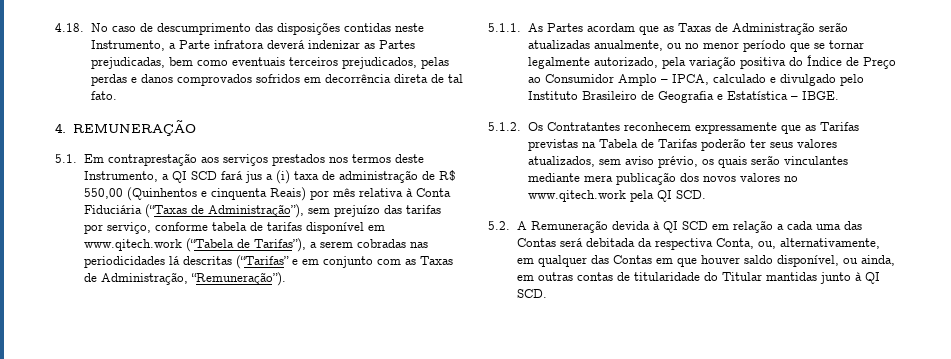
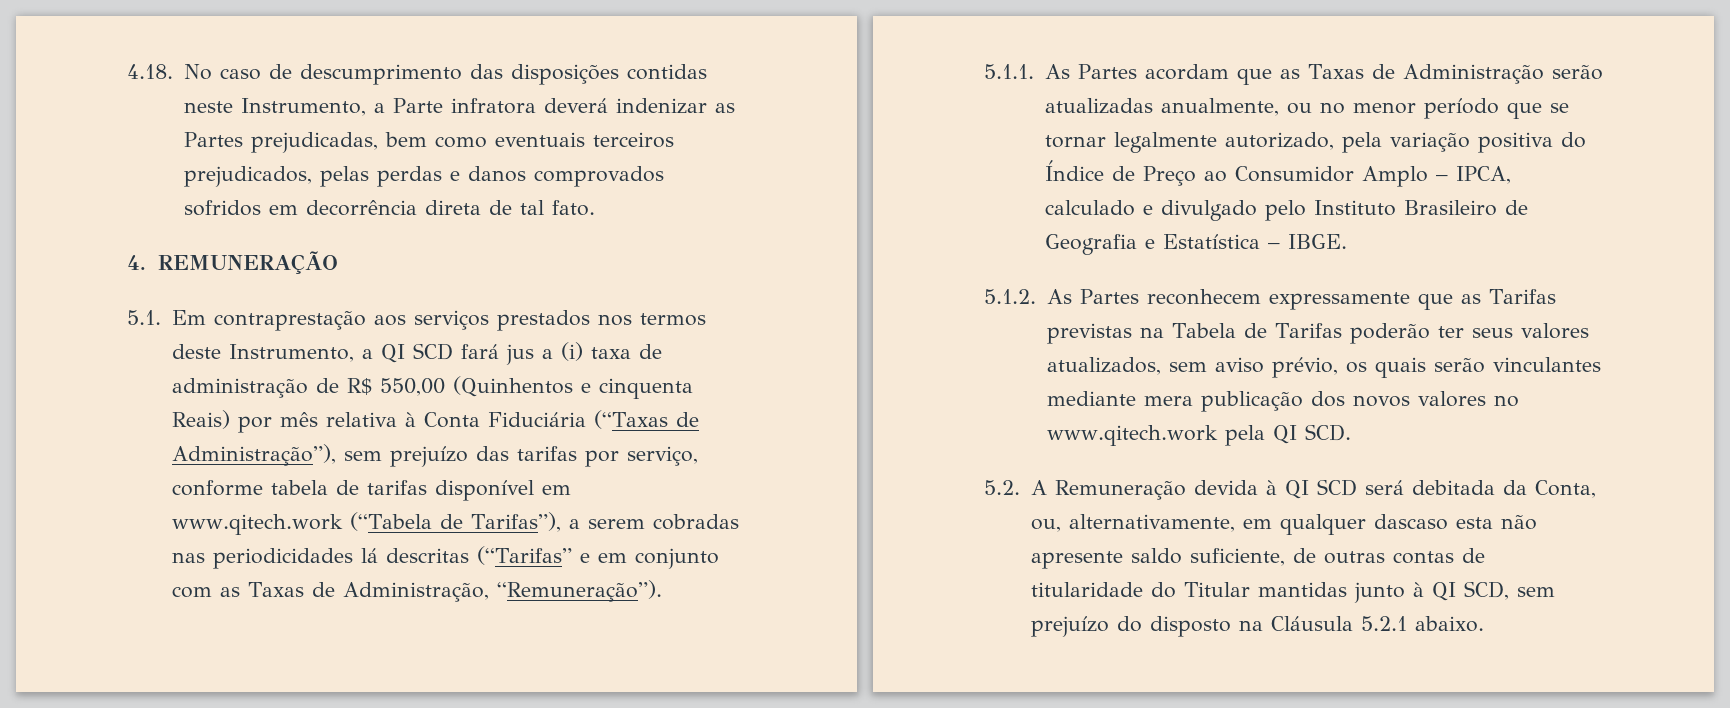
- 5.1.2. Os Contratantes reconhecem expressamente que as Tarifas previstas na Tabela de Tarifas poderão ter seus valores atualizados, sem aviso prévio, os quais serão vinculantes mediante mera publicação dos novos valores no www.qitech.work pela QI SCD.
+ 5.1.2. As Partes reconhecem expressamente que as Tarifas previstas na Tabela de Tarifas poderão ter seus valores atualizados, sem aviso prévio, os quais serão vinculantes mediante mera publicação dos novos valores no www.qitech.work pela QI SCD.
- 5.2. A Remuneração devida à QI SCD em relação a cada uma das Contas será debitada da respectiva Conta, ou, alternativamente, em qualquer das Contas em que houver saldo disponível, ou ainda, em outras contas de titularidade do Titular mantidas junto à QI SCD.
+ 5.2. A Remuneração devida à QI SCD será debitada da Conta, ou, alternativamente, em qualquer dascaso esta não apresente saldo suficiente, de outras contas de titularidade do Titular mantidas junto à QI SCD, sem prejuízo do disposto na Cláusula 5.2.1 abaixo.

